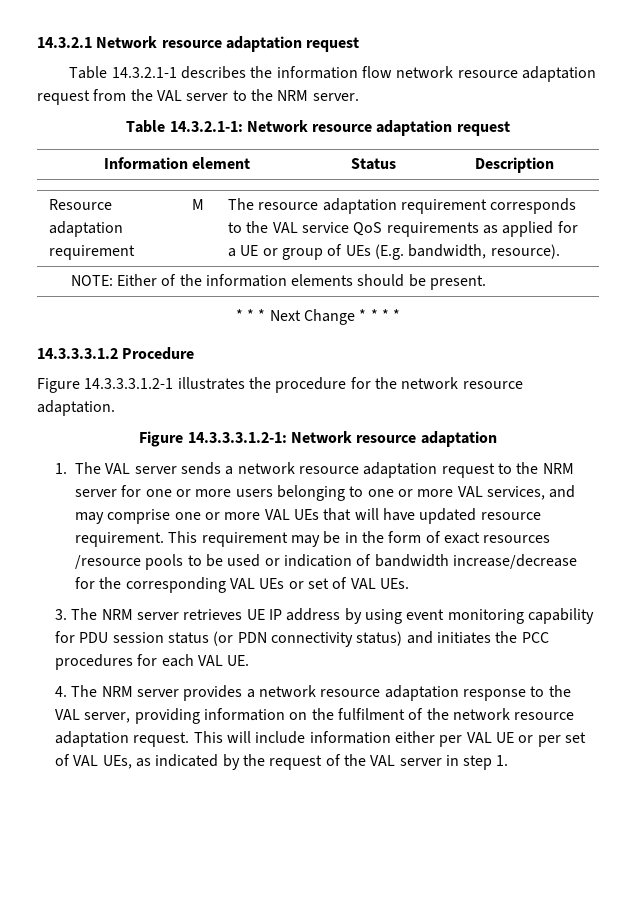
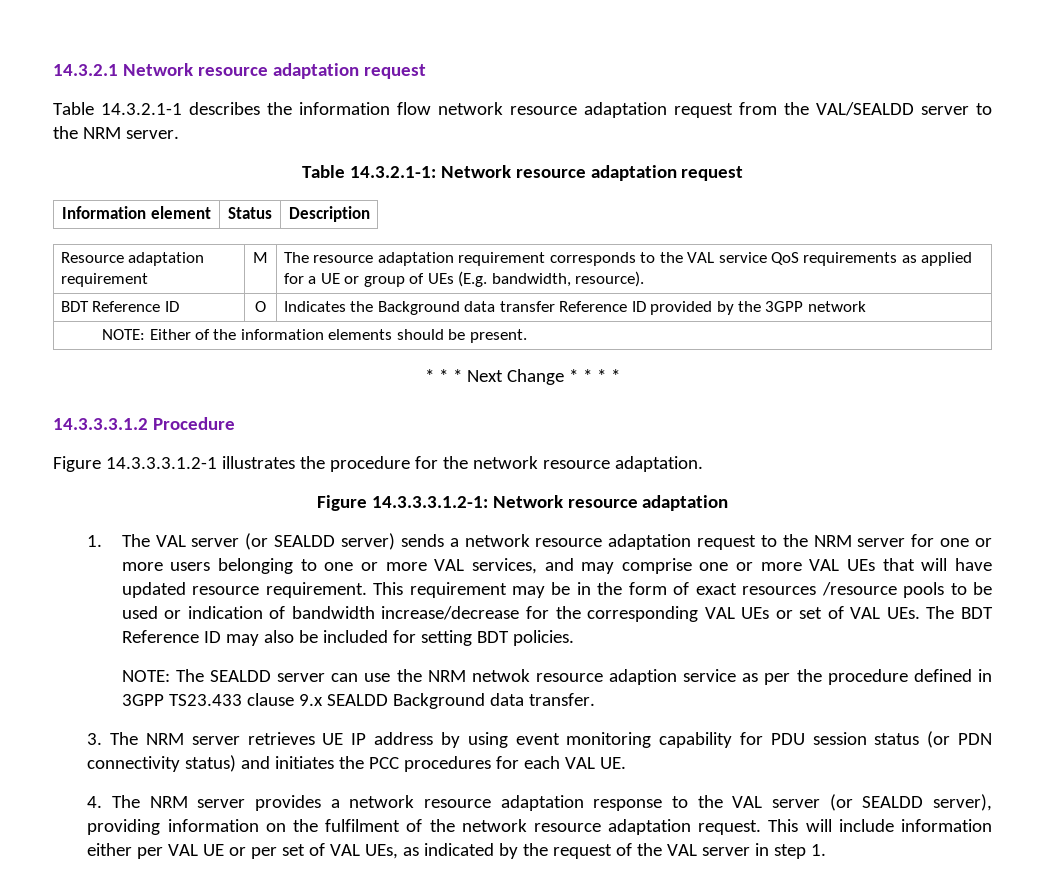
- Table 14.3.2.1-1 describes the information flow network resource adaptation request from the VAL server to the NRM server.
+ Table 14.3.2.1-1 describes the information flow network resource adaptation request from the VAL/SEALDD server to the NRM server.
+ BDT Reference ID | O | Indicates the Background data transfer Reference ID provided by the 3GPP network
- 1. The VAL server sends a network resource adaptation request to the NRM server for one or more users belonging to one or more VAL services, and may comprise one or more VAL UEs that will have updated resource requirement.
+ 1. The VAL server (or SEALDD server) sends a network resource adaptation request to the NRM server for one or more users belonging to one or more VAL services, and may comprise one or more VAL UEs that will have updated resource requirement.
- This requirement may be in the form of exact resources /resource pools to be used or indication of bandwidth increase/decrease for the corresponding VAL UEs or set of VAL UEs.
+ This requirement may be in the form of exact resources /resource pools to be used or indication of bandwidth increase/decrease for the corresponding VAL UEs or set of VAL UEs. The BDT Reference ID may also be included for setting BDT policies.
+ NOTE: The SEALDD server can use the NRM netwok resource adaption service as per the procedure defined in 3GPP TS23.433 clause 9.x SEALDD Background data transfer.
- 4. The NRM server provides a network resource adaptation response to the VAL server, providing information on the fulfilment of the network resource adaptation request.
+ 4. The NRM server provides a network resource adaptation response to the VAL server (or SEALDD server), providing information on the fulfilment of the network resource adaptation request.

